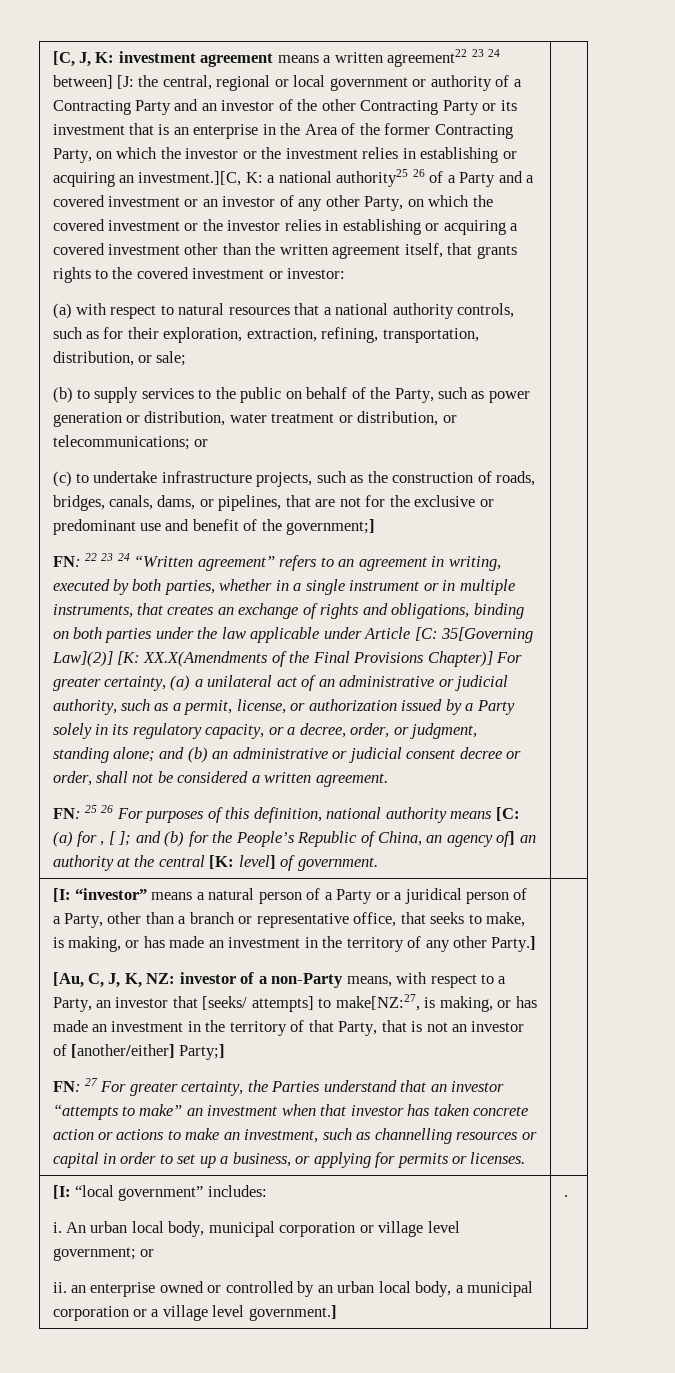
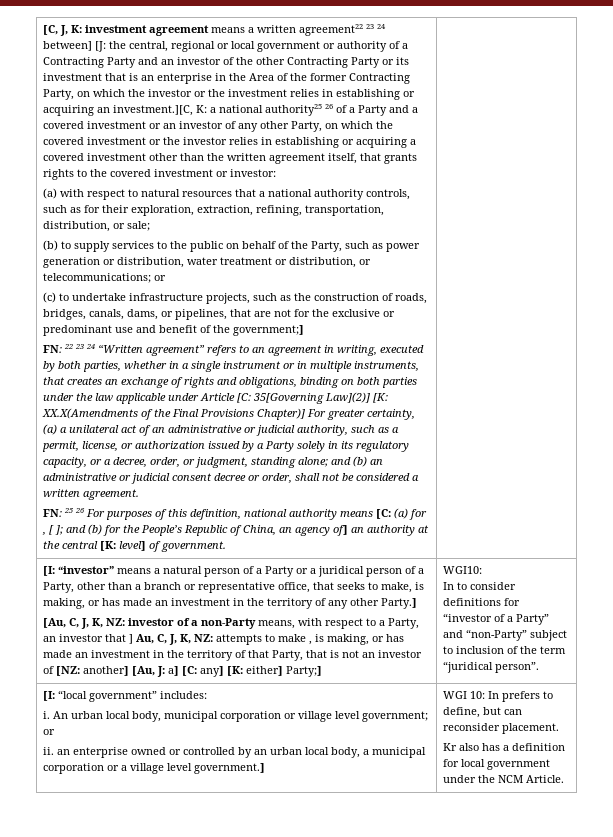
- [Au, C, J, K, NZ: investor of a non-Party means, with respect to a Party, an investor that [seeks/ attempts] to make[NZ:27, is making, or has made an investment in the territory of that Party, that is not an investor of [another/either] Party;]
- FN: 27 For greater certainty, the Parties understand that an investor “attempts to make” an investment when that investor has taken concrete action or actions to make an investment, such as channelling resources or capital in order to set up a business, or applying for permits or licenses.
+ [Au, C, J, K, NZ: investor of a non-Party means, with respect to a Party, an investor that ] Au, C, J, K, NZ: attempts to make , is making, or has made an investment in the territory of that Party, that is not an investor of [NZ: another] [Au, J: a] [C: any] [K: either] Party;] | WGI10:
+ In to consider definitions for “investor of a Party” and “non-Party” subject to inclusion of the term “juridical person”.
- .
+ WGI 10: In prefers to define, but can reconsider placement.
+ Kr also has a definition for local government under the NCM Article.

